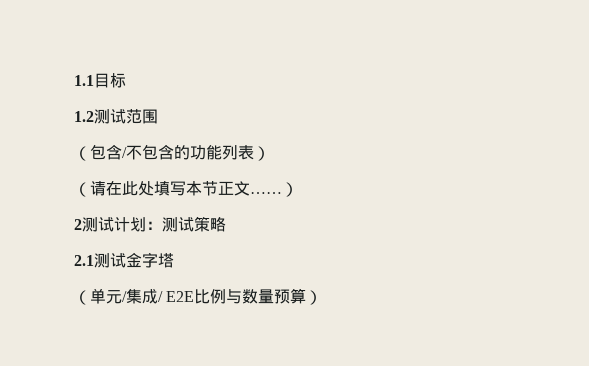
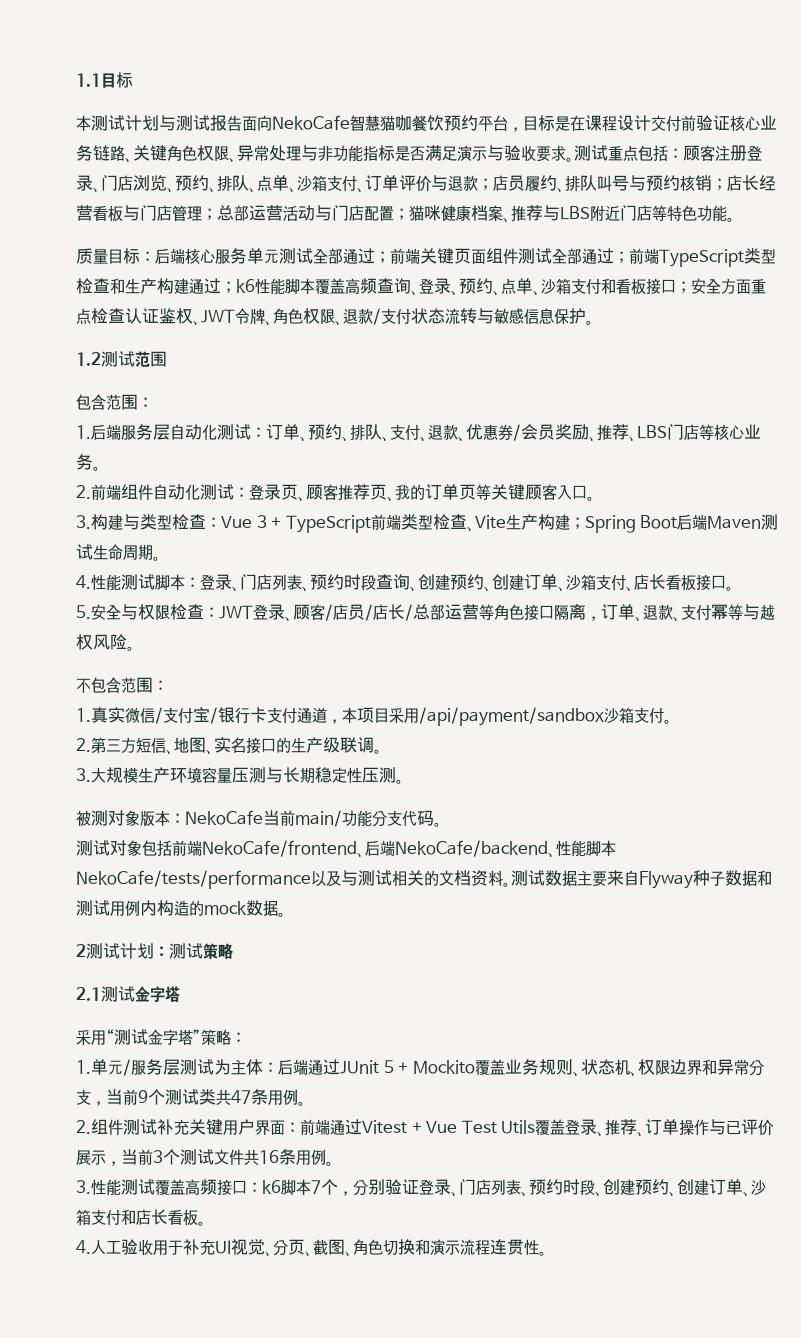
+ 本测试计划与测试报告面向NekoCafe智慧猫咖餐饮预约平台，目标是在课程设计交付前验证核心业务链路、关键角色权限、异常处理与非功能指标是否满足演示与验收要求。测试重点包括：顾客注册登录、门店浏览、预约、排队、点单、沙箱支付、订单评价与退款；店员履约、排队叫号与预约核销；店长经营看板与门店管理；总部运营活动与门店配置；猫咪健康档案、推荐与LBS附近门店等特色功能。
+ 质量目标：后端核心服务单元测试全部通过；前端关键页面组件测试全部通过；前端TypeScript类型检查和生产构建通过；k6性能脚本覆盖高频查询、登录、预约、点单、沙箱支付和看板接口；安全方面重点检查认证鉴权、JWT令牌、角色权限、退款/支付状态流转与敏感信息保护。
  1.2测试范围
- （包含/不包含的功能列表）
- （请在此处填写本节正文……）
+ 包含范围：
+ 1.后端服务层自动化测试：订单、预约、排队、支付、退款、优惠券/会员奖励、推荐、LBS门店等核心业务。
+ 2.前端组件自动化测试：登录页、顾客推荐页、我的订单页等关键顾客入口。
+ 3.构建与类型检查：Vue 3 + TypeScript前端类型检查、Vite生产构建；Spring Boot后端Maven测试生命周期。
+ 4.性能测试脚本：登录、门店列表、预约时段查询、创建预约、创建订单、沙箱支付、店长看板接口。
+ 5.安全与权限检查：JWT登录、顾客/店员/店长/总部运营等角色接口隔离，订单、退款、支付幂等与越权风险。
+ 不包含范围：
+ 1.真实微信/支付宝/银行卡支付通道，本项目采用/api/payment/sandbox沙箱支付。
+ 2.第三方短信、地图、实名接口的生产级联调。
+ 3.大规模生产环境容量压测与长期稳定性压测。
+ 被测对象版本：NekoCafe当前main/功能分支代码。
+ 测试对象包括前端NekoCafe/frontend、后端NekoCafe/backend、性能脚本NekoCafe/tests/performance以及与测试相关的文档资料。测试数据主要来自Flyway种子数据和测试用例内构造的mock数据。
- （单元/集成/ E2E比例与数量预算）
+ 采用“测试金字塔”策略：
+ 1.单元/服务层测试为主体：后端通过JUnit 5 + Mockito覆盖业务规则、状态机、权限边界和异常分支，当前9个测试类共47条用例。
+ 2.组件测试补充关键用户界面：前端通过Vitest + Vue Test Utils覆盖登录、推荐、订单操作与已评价展示，当前3个测试文件共16条用例。
+ 3.性能测试覆盖高频接口：k6脚本7个，分别验证登录、门店列表、预约时段、创建预约、创建订单、沙箱支付和店长看板。
+ 4.人工验收用于补充UI视觉、分页、截图、角色切换和演示流程连贯性。

